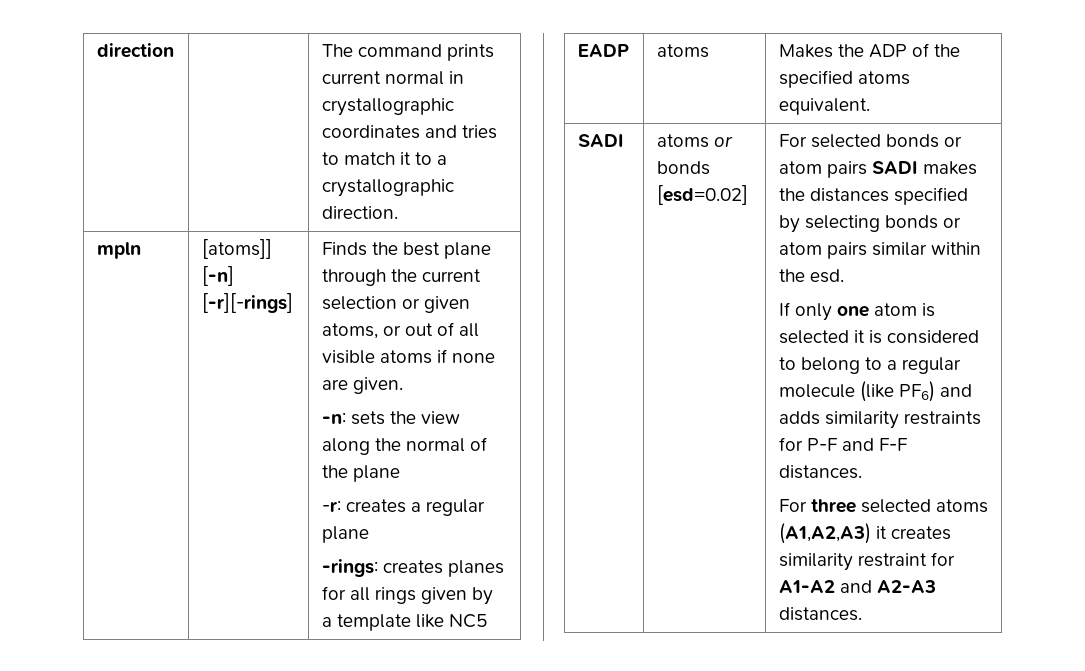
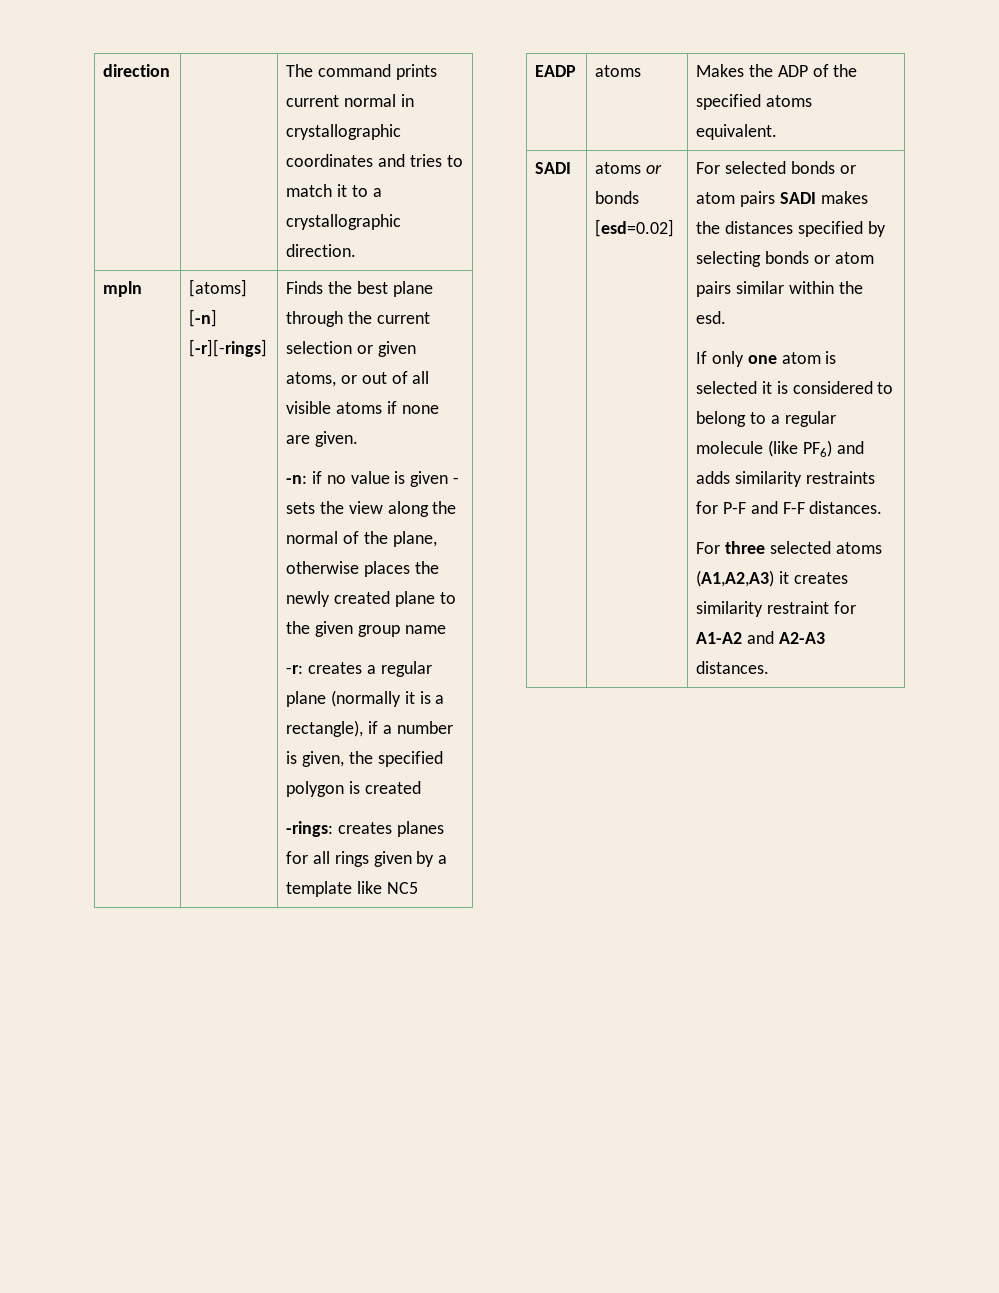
- [atoms]] [-n] [-r][-rings]
+ [atoms] [-n] [-r][-rings]
- -n: sets the view along the normal of the plane
+ -n: if no value is given - sets the view along the normal of the plane, otherwise places the newly created plane to the given group name
- -r: creates a regular plane
+ -r: creates a regular plane (normally it is a rectangle), if a number is given, the specified polygon is created

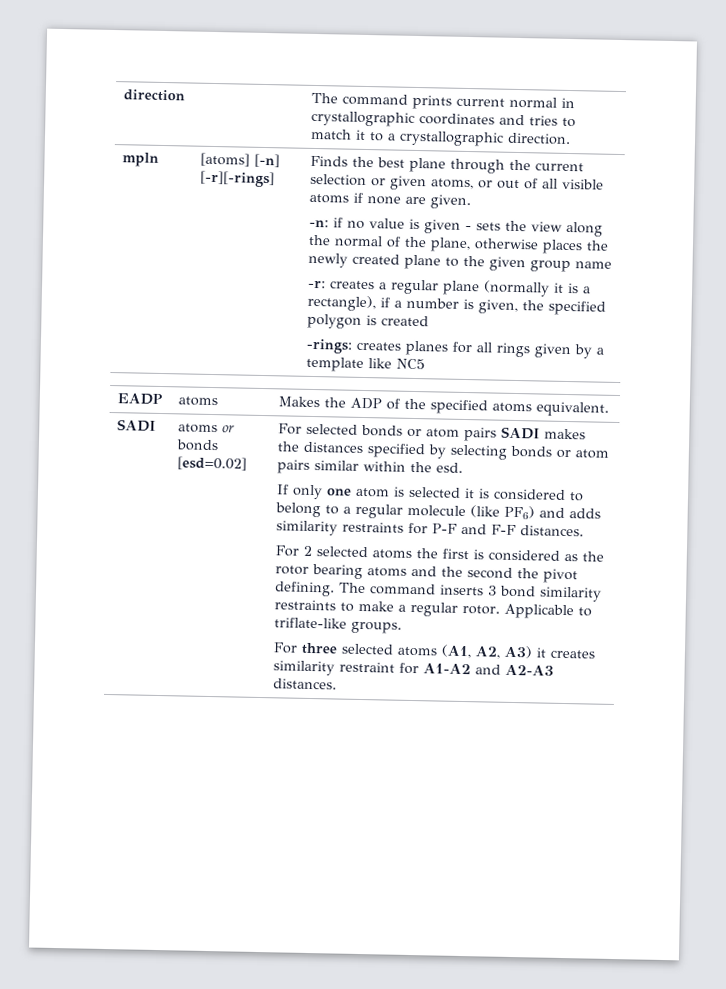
+ For 2 selected atoms the first is considered as the rotor bearing atoms and the second the pivot defining. The command inserts 3 bond similarity restraints to make a regular rotor. Applicable to triflate-like groups.
- For three selected atoms (A1,A2,A3) it creates similarity restraint for A1-A2 and A2-A3 distances.
+ For three selected atoms (A1, A2, A3) it creates similarity restraint for A1-A2 and A2-A3 distances.

